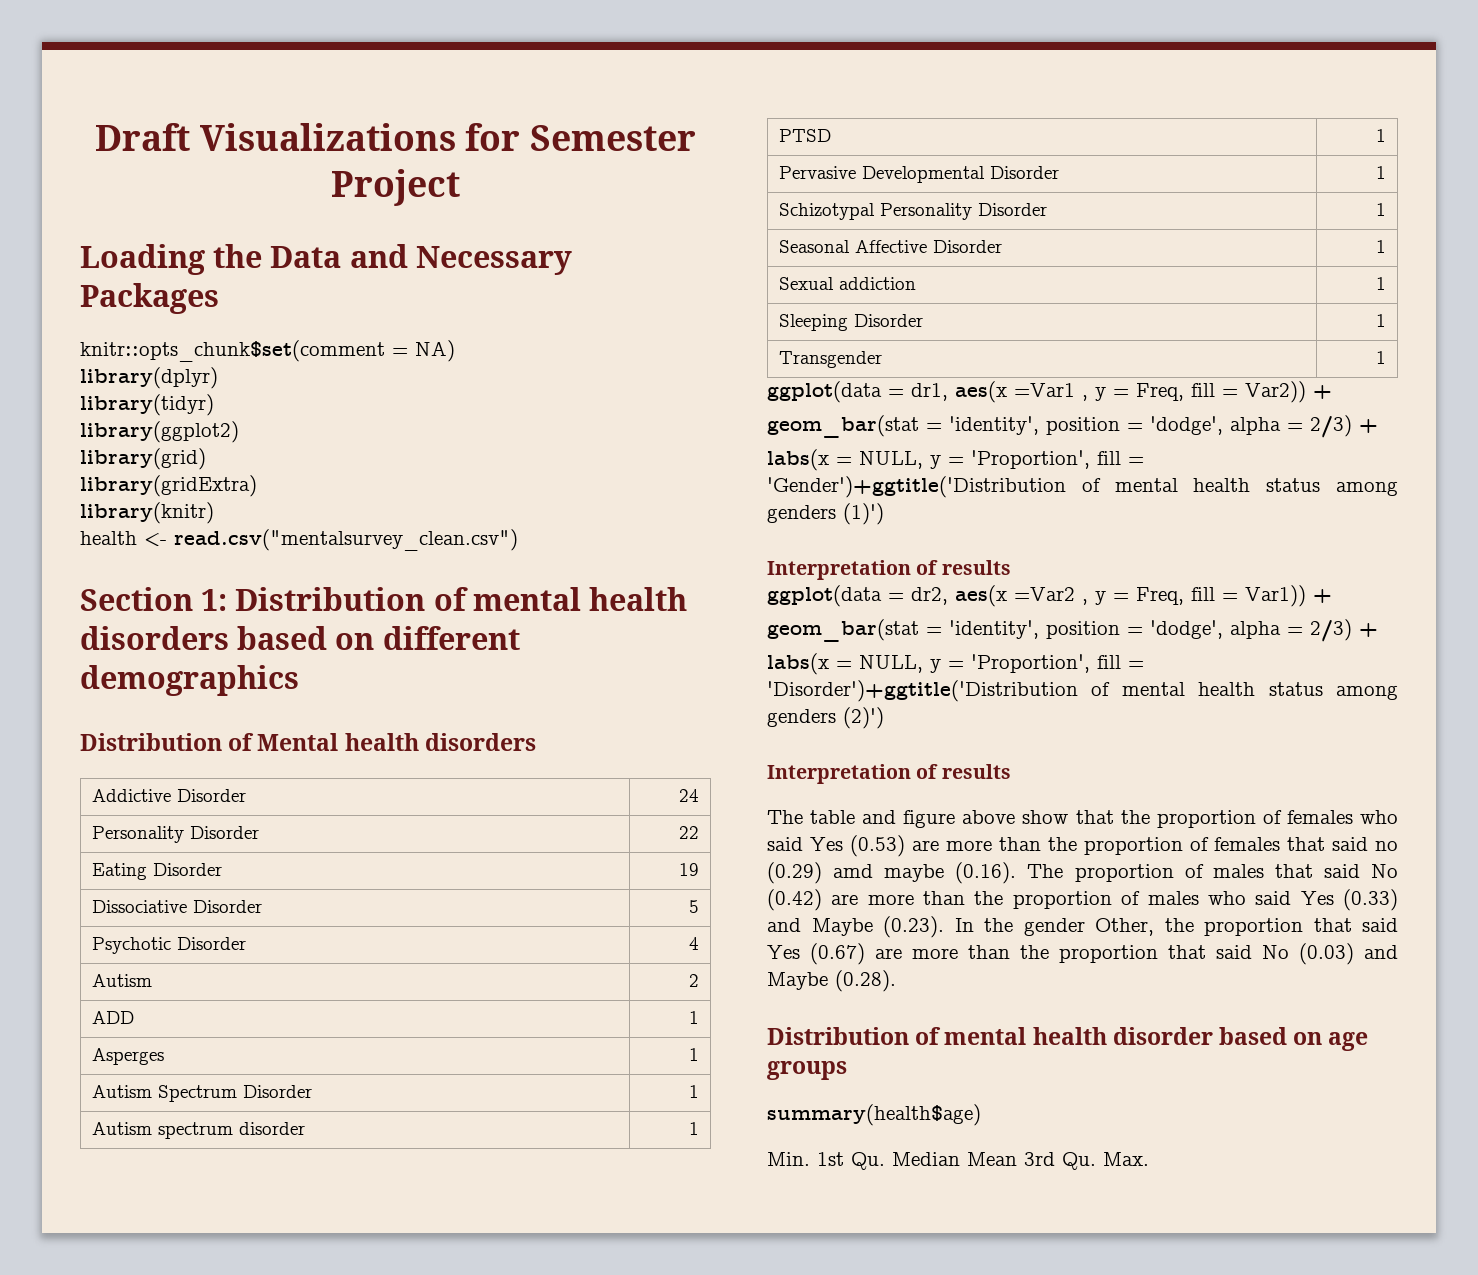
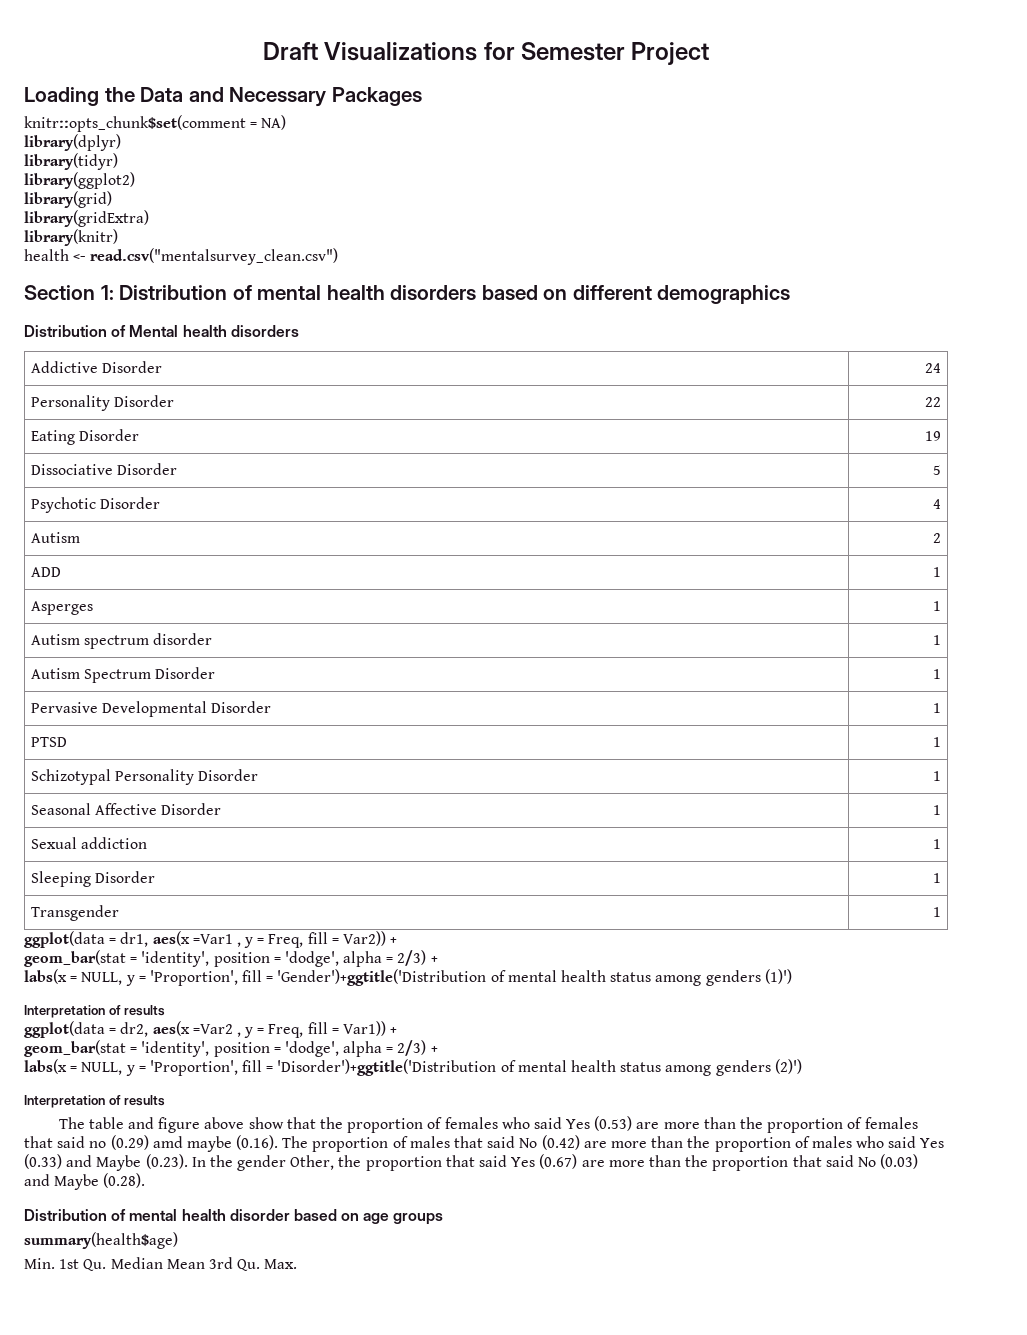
- Autism Spectrum Disorder | 1
- PTSD | 1
+ Autism Spectrum Disorder | 1
+ PTSD | 1

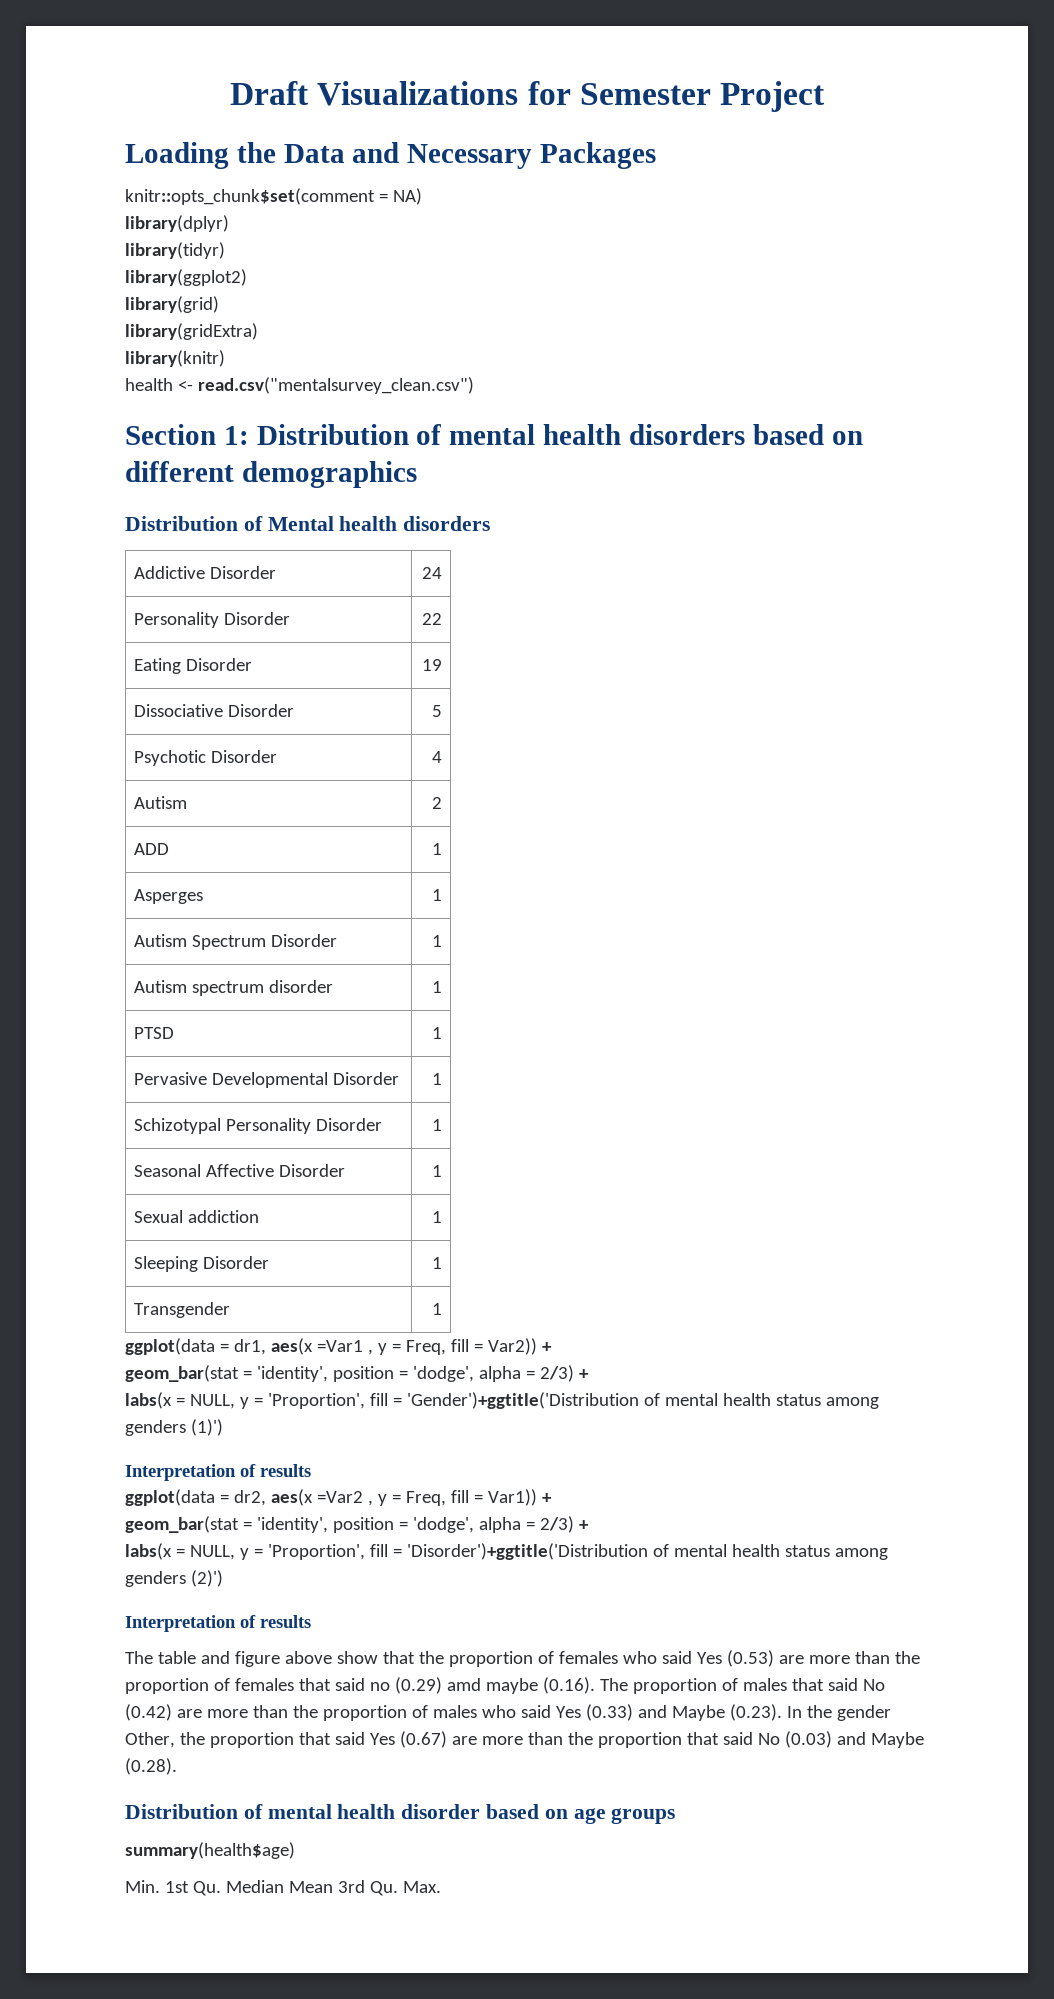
+ Autism Spectrum Disorder | 1
- Autism Spectrum Disorder | 1
+ PTSD | 1
- PTSD | 1

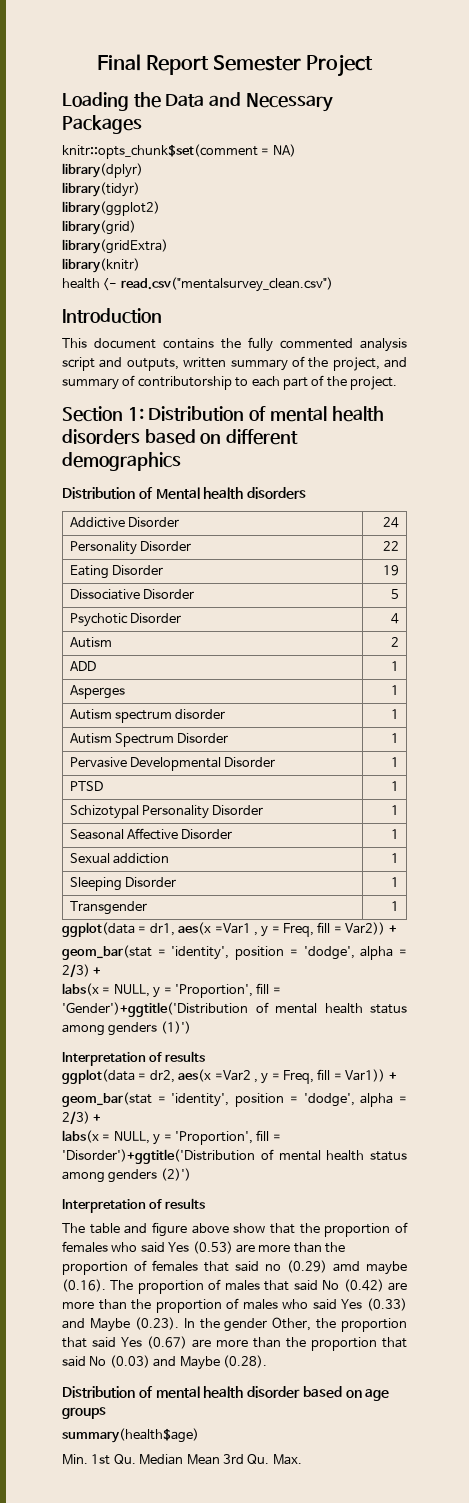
- Draft Visualizations for Semester Project
+ Final Report Semester Project
+ Introduction
+ This document contains the fully commented analysis script and outputs, written summary of the project, and summary of contributorship to each part of the project.
- Autism Spectrum Disorder | 1
- PTSD | 1
+ Autism Spectrum Disorder | 1
+ PTSD | 1

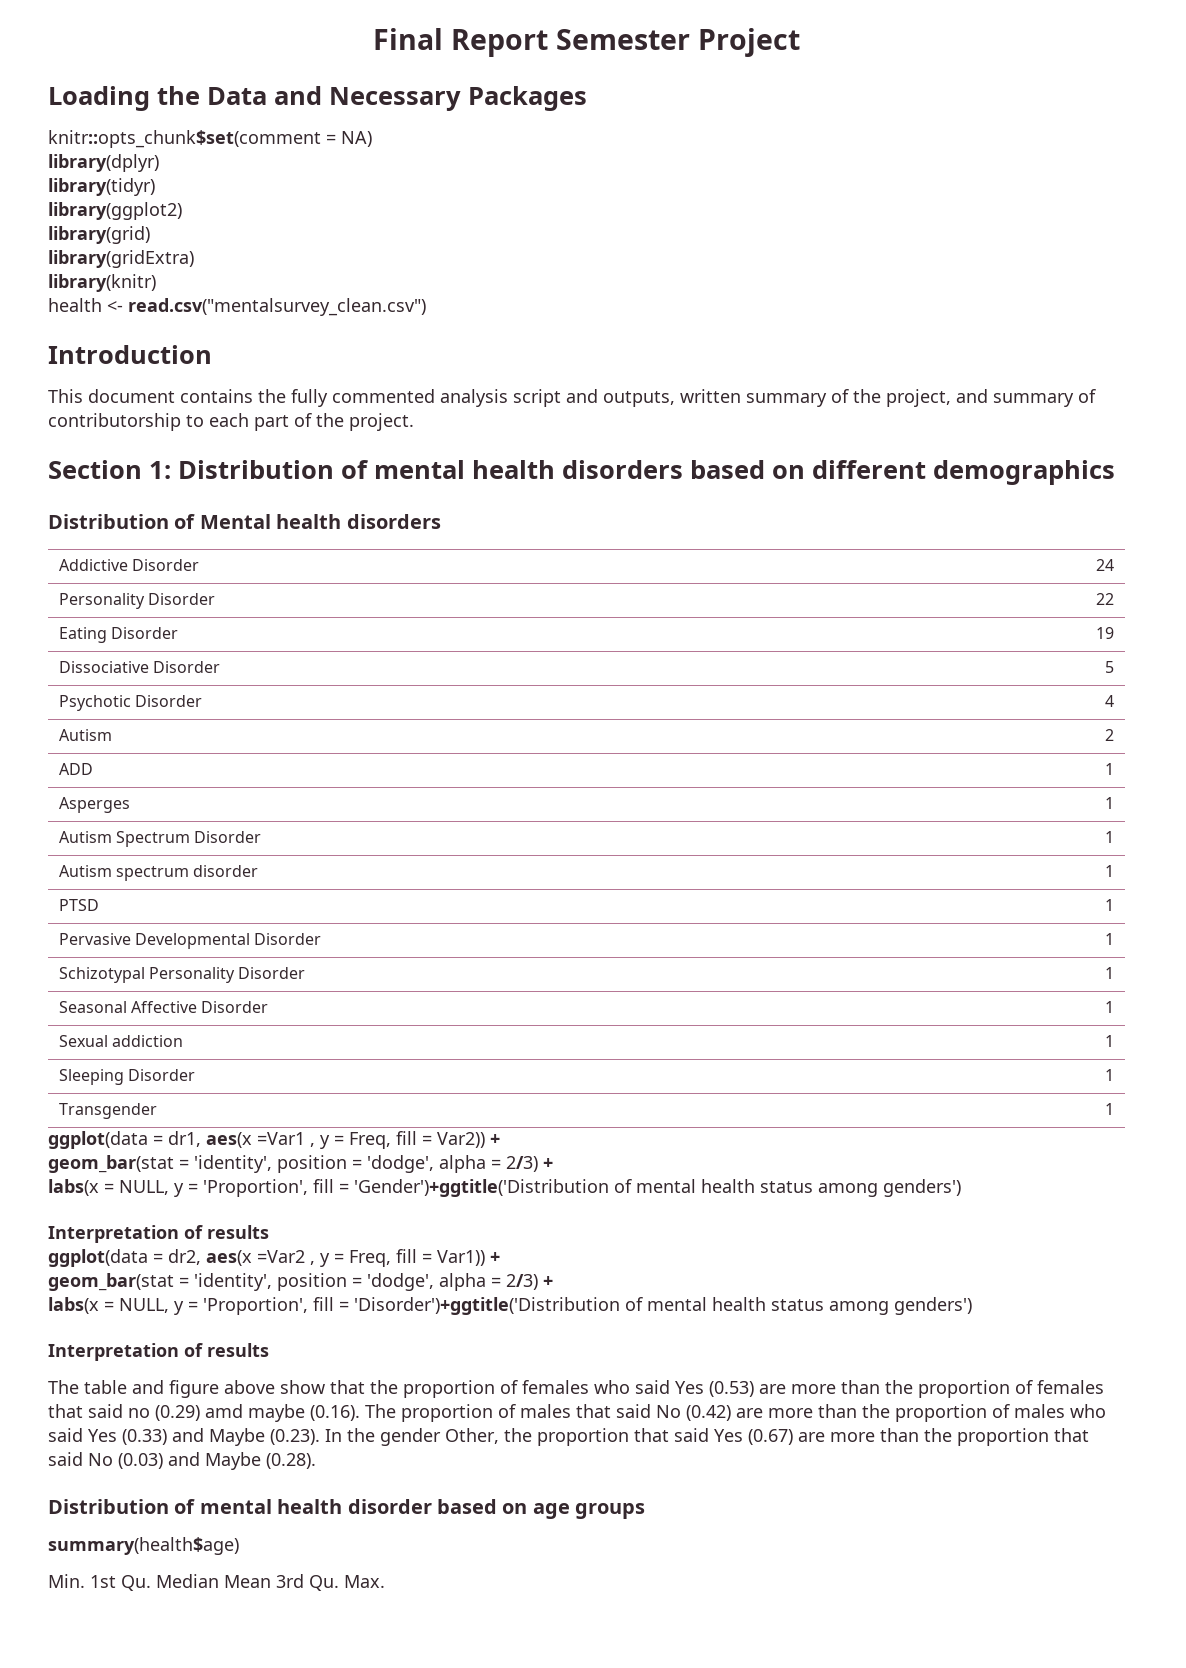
+ Autism Spectrum Disorder | 1
- Autism Spectrum Disorder | 1
+ PTSD | 1
- PTSD | 1
- labs(x = NULL, y = 'Proportion', fill = 'Gender')+ggtitle('Distribution of mental health status among genders (1)')
+ labs(x = NULL, y = 'Proportion', fill = 'Gender')+ggtitle('Distribution of mental health status among genders')
- labs(x = NULL, y = 'Proportion', fill = 'Disorder')+ggtitle('Distribution of mental health status among genders (2)')
+ labs(x = NULL, y = 'Proportion', fill = 'Disorder')+ggtitle('Distribution of mental health status among genders')

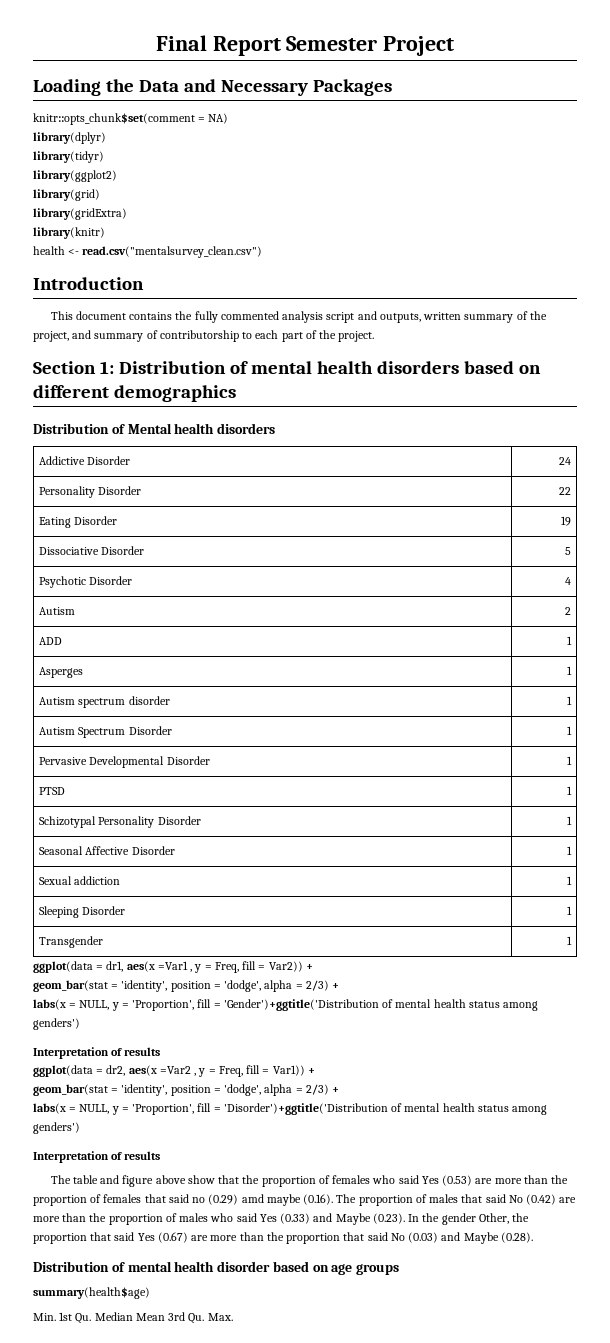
- Autism Spectrum Disorder | 1
- PTSD | 1
+ Autism Spectrum Disorder | 1
+ PTSD | 1

